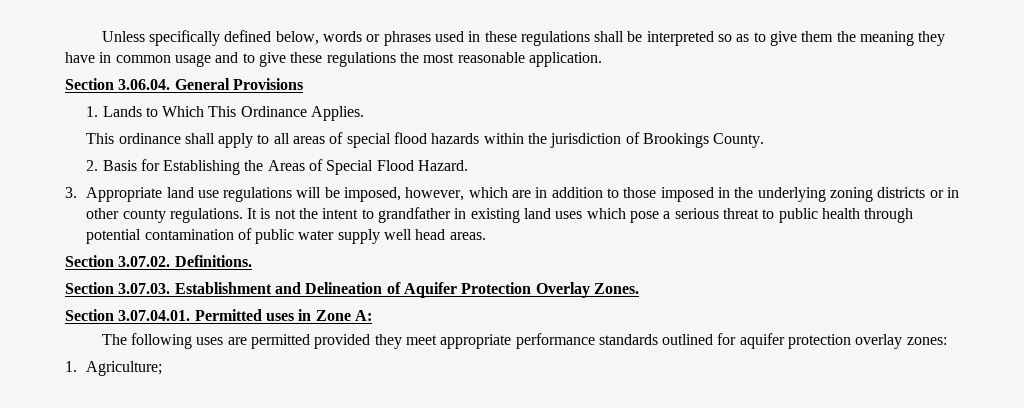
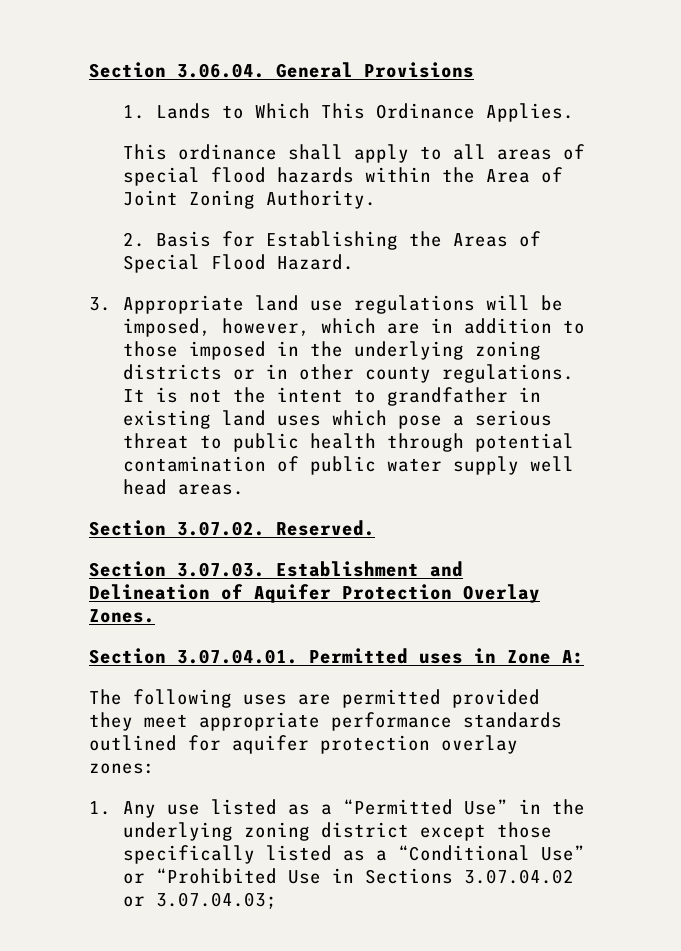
- Unless specifically defined below, words or phrases used in these regulations shall be interpreted so as to give them the meaning they have in common usage and to give these regulations the most reasonable application.
- This ordinance shall apply to all areas of special flood hazards within the jurisdiction of Brookings County.
+ This ordinance shall apply to all areas of special flood hazards within the Area of Joint Zoning Authority.
- Section 3.07.02. Definitions.
+ Section 3.07.02. Reserved.
- 1. Agriculture;
+ 1. Any use listed as a “Permitted Use” in the underlying zoning district except those specifically listed as a “Conditional Use” or “Prohibited Use in Sections 3.07.04.02 or 3.07.04.03;

